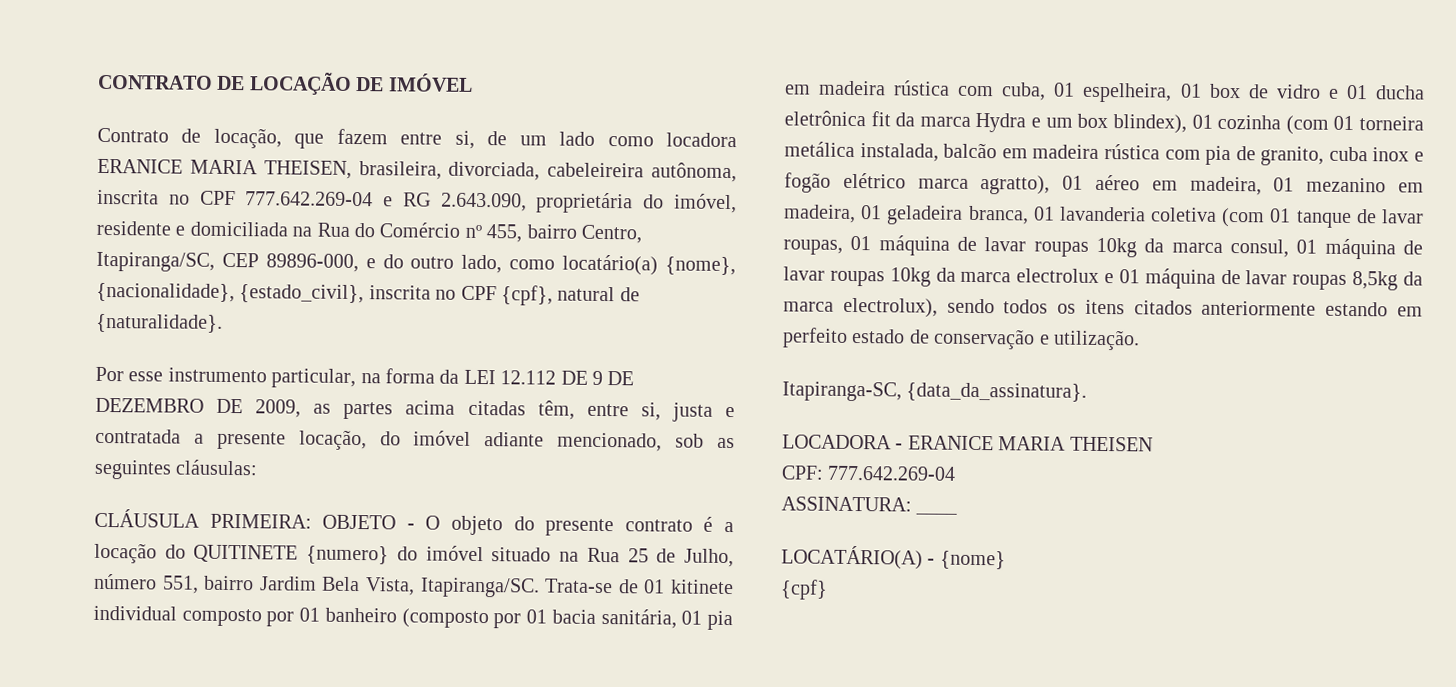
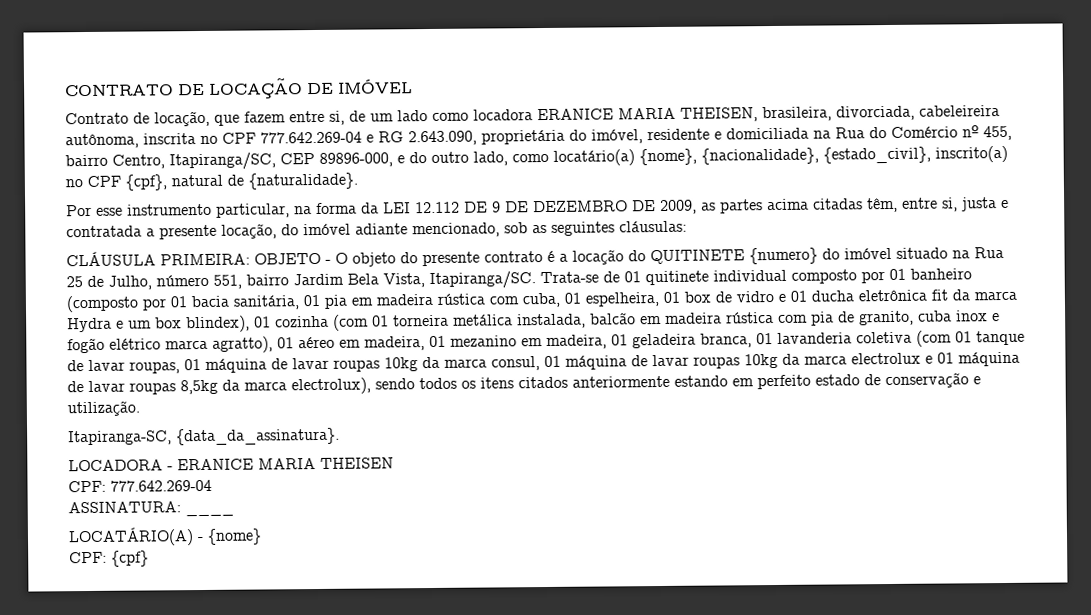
- Contrato de locação, que fazem entre si, de um lado como locadora ERANICE MARIA THEISEN, brasileira, divorciada, cabeleireira autônoma, inscrita no CPF 777.642.269-04 e RG 2.643.090, proprietária do imóvel, residente e domiciliada na Rua do Comércio nº 455, bairro Centro, Itapiranga/SC, CEP 89896-000, e do outro lado, como locatário(a) {nome}, {nacionalidade}, {estado_civil}, inscrita no CPF {cpf}, natural de {naturalidade}.
+ Contrato de locação, que fazem entre si, de um lado como locadora ERANICE MARIA THEISEN, brasileira, divorciada, cabeleireira autônoma, inscrita no CPF 777.642.269-04 e RG 2.643.090, proprietária do imóvel, residente e domiciliada na Rua do Comércio nº 455, bairro Centro, Itapiranga/SC, CEP 89896-000, e do outro lado, como locatário(a) {nome}, {nacionalidade}, {estado_civil}, inscrito(a) no CPF {cpf}, natural de {naturalidade}.
- Trata-se de 01 kitinete individual composto por 01 banheiro (composto por 01 bacia sanitária, 01 pia em madeira rústica com cuba, 01 espelheira, 01 box de vidro e 01 ducha eletrônica fit da marca Hydra e um box blindex), 01 cozinha (com 01 torneira metálica instalada, balcão em madeira rústica com pia de granito, cuba inox e fogão elétrico marca agratto), 01 aéreo em madeira, 01 mezanino em madeira, 01 geladeira branca, 01 lavanderia coletiva (com 01 tanque de lavar roupas, 01 máquina de lavar roupas 10kg da marca consul, 01 máquina de lavar roupas 10kg da marca electrolux e 01 máquina de lavar roupas 8,5kg da marca electrolux), sendo todos os itens citados anteriormente estando em perfeito estado de conservação e utilização.
+ Trata-se de 01 quitinete individual composto por 01 banheiro (composto por 01 bacia sanitária, 01 pia em madeira rústica com cuba, 01 espelheira, 01 box de vidro e 01 ducha eletrônica fit da marca Hydra e um box blindex), 01 cozinha (com 01 torneira metálica instalada, balcão em madeira rústica com pia de granito, cuba inox e fogão elétrico marca agratto), 01 aéreo em madeira, 01 mezanino em madeira, 01 geladeira branca, 01 lavanderia coletiva (com 01 tanque de lavar roupas, 01 máquina de lavar roupas 10kg da marca consul, 01 máquina de lavar roupas 10kg da marca electrolux e 01 máquina de lavar roupas 8,5kg da marca electrolux), sendo todos os itens citados anteriormente estando em perfeito estado de conservação e utilização.
- {cpf}
+ CPF: {cpf}

